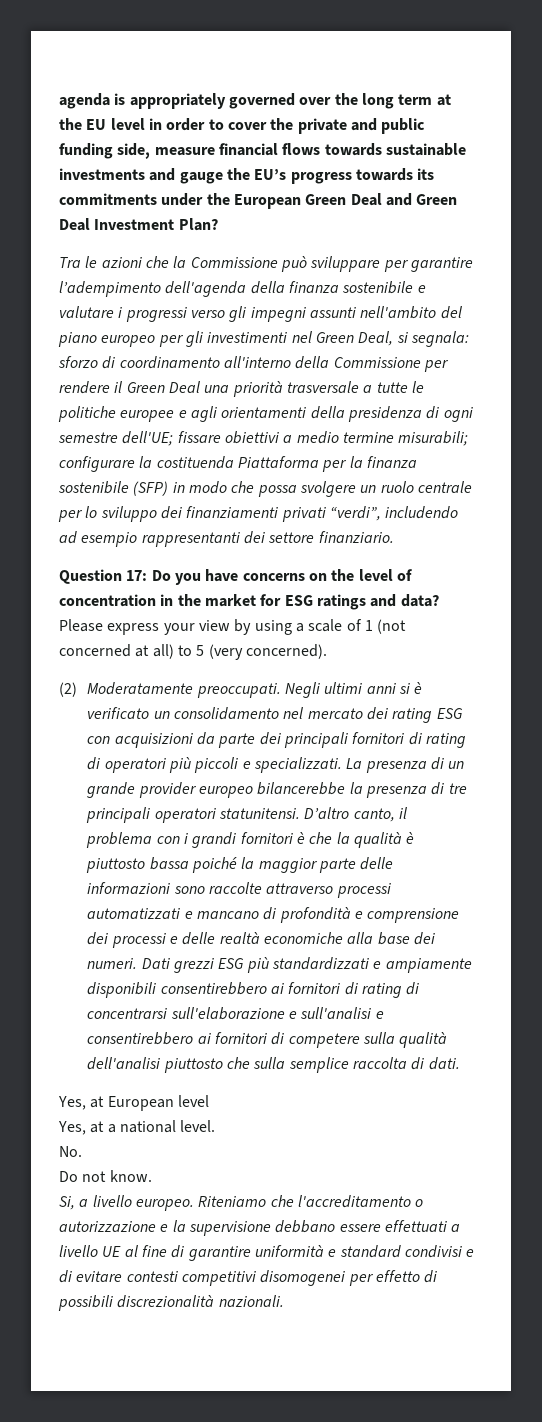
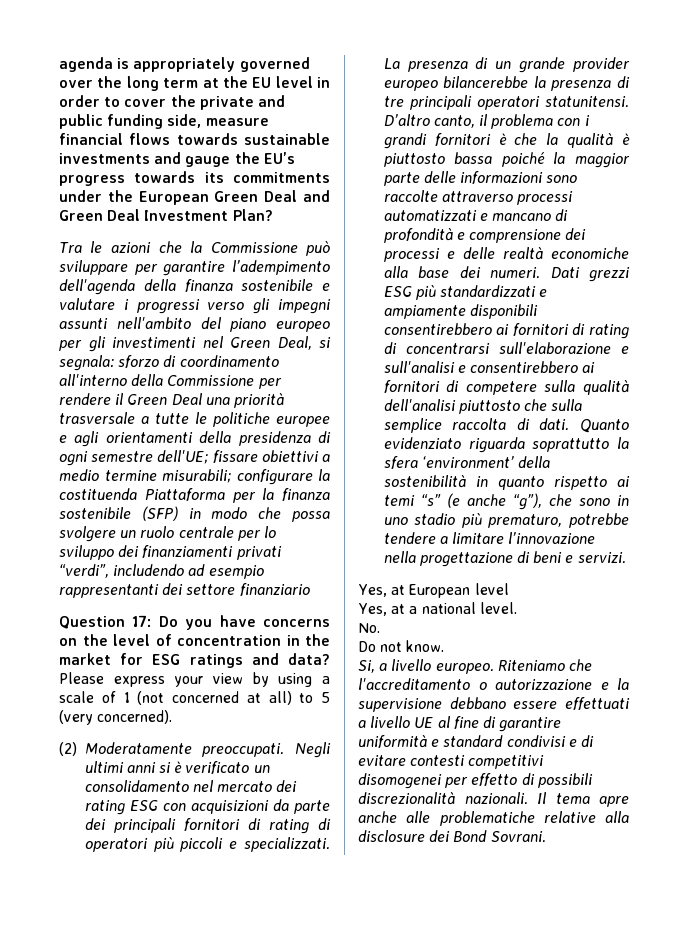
- configurare la costituenda Piattaforma per la finanza sostenibile (SFP) in modo che possa svolgere un ruolo centrale per lo sviluppo dei finanziamenti privati “verdi”, includendo ad esempio rappresentanti dei settore finanziario.
+ configurare la costituenda Piattaforma per la finanza sostenibile (SFP) in modo che possa svolgere un ruolo centrale per lo sviluppo dei finanziamenti privati “verdi”, includendo ad esempio rappresentanti dei settore finanziario
+ Quanto evidenziato riguarda soprattutto la sfera ‘environment’ della sostenibilità in quanto rispetto ai temi “s” (e anche “g”), che sono in uno stadio più prematuro, potrebbe tendere a limitare l’innovazione nella progettazione di beni e servizi.
+ Il tema apre anche alle problematiche relative alla disclosure dei Bond Sovrani.

